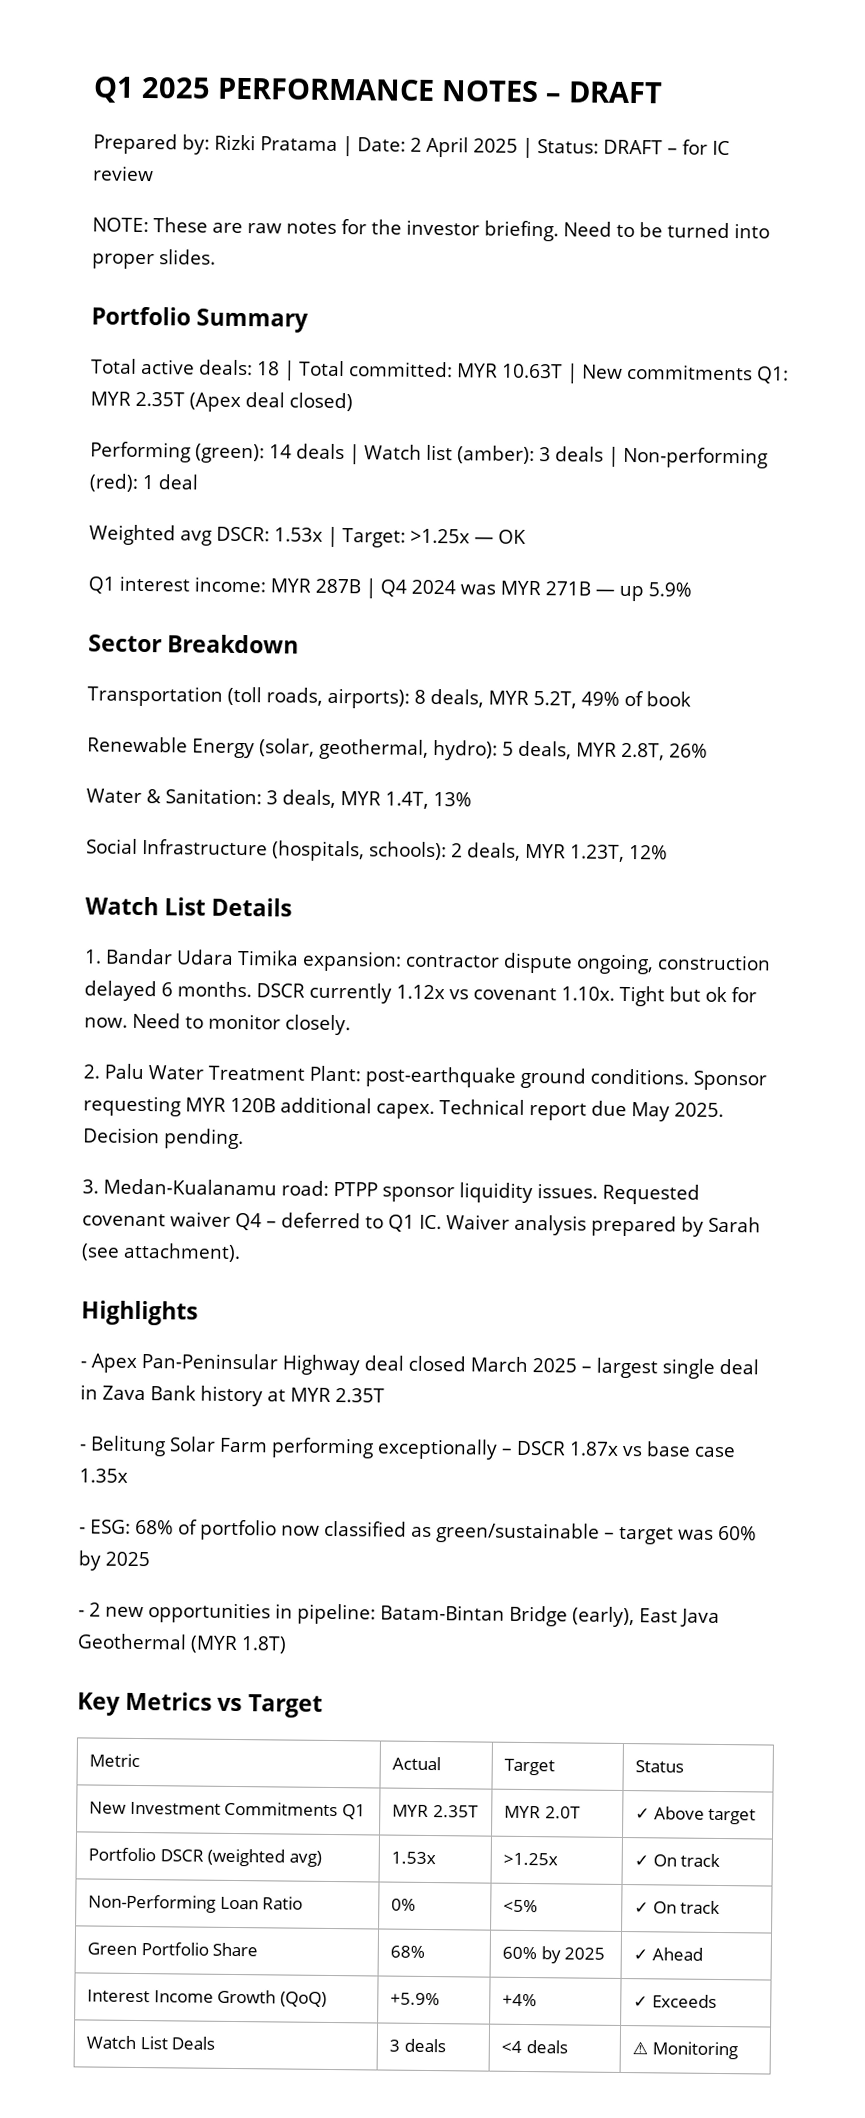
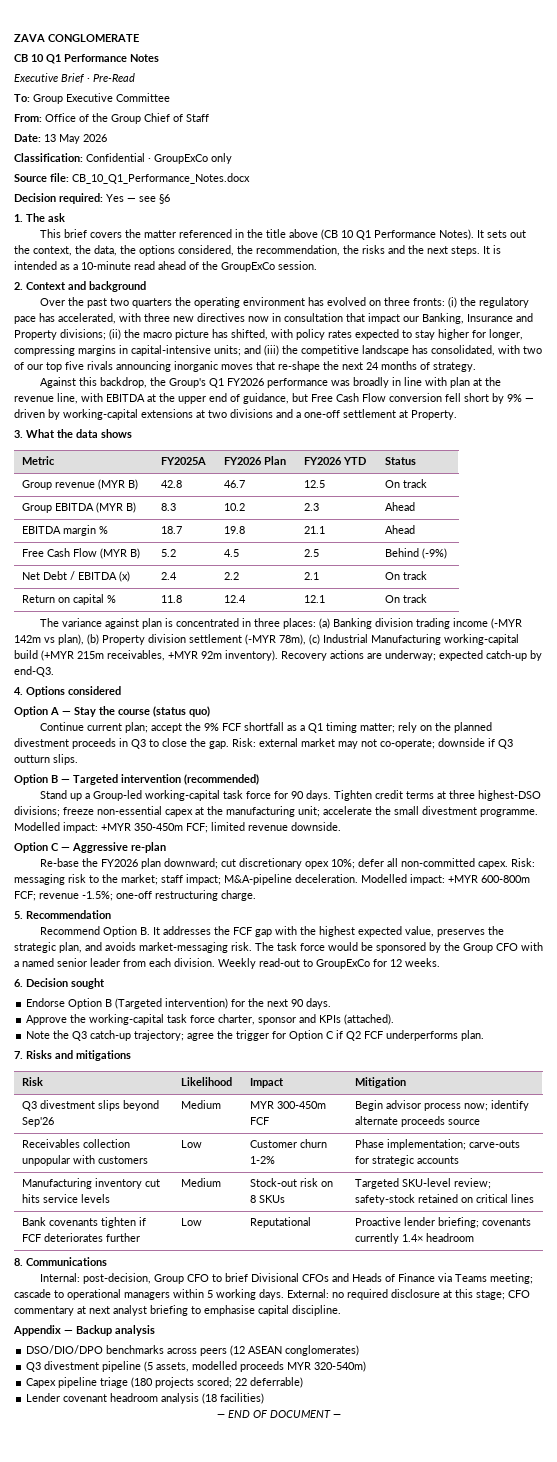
- Q1 2025 PERFORMANCE NOTES – DRAFT
- Prepared by: Rizki Pratama | Date: 2 April 2025 | Status: DRAFT – for IC review
- NOTE: These are raw notes for the investor briefing. Need to be turned into proper slides.
- Portfolio Summary
- Total active deals: 18 | Total committed: MYR 10.63T | New commitments Q1: MYR 2.35T (Apex deal closed)
- Performing (green): 14 deals | Watch list (amber): 3 deals | Non-performing (red): 1 deal
- Weighted avg DSCR: 1.53x | Target: >1.25x — OK
- Q1 interest income: MYR 287B | Q4 2024 was MYR 271B — up 5.9%
- Sector Breakdown
- Transportation (toll roads, airports): 8 deals, MYR 5.2T, 49% of book
- Renewable Energy (solar, geothermal, hydro): 5 deals, MYR 2.8T, 26%
- Water & Sanitation: 3 deals, MYR 1.4T, 13%
- Social Infrastructure (hospitals, schools): 2 deals, MYR 1.23T, 12%
- Watch List Details
- 1. Bandar Udara Timika expansion: contractor dispute ongoing, construction delayed 6 months. DSCR currently 1.12x vs covenant 1.10x. Tight but ok for now. Need to monitor closely.
- 2. Palu Water Treatment Plant: post-earthquake ground conditions. Sponsor requesting MYR 120B additional capex. Technical report due May 2025. Decision pending.
- 3. Medan-Kualanamu road: PTPP sponsor liquidity issues. Requested covenant waiver Q4 – deferred to Q1 IC. Waiver analysis prepared by Sarah (see attachment).
- Highlights
- - Apex Pan-Peninsular Highway deal closed March 2025 – largest single deal in Zava Bank history at MYR 2.35T
- - Belitung Solar Farm performing exceptionally – DSCR 1.87x vs base case 1.35x
- - ESG: 68% of portfolio now classified as green/sustainable – target was 60% by 2025
- - 2 new opportunities in pipeline: Batam-Bintan Bridge (early), East Java Geothermal (MYR 1.8T)
- Key Metrics vs Target
- Metric | Actual | Target | Status
- New Investment Commitments Q1 | MYR 2.35T | MYR 2.0T | ✓ Above target
- Portfolio DSCR (weighted avg) | 1.53x | >1.25x | ✓ On track
- Non-Performing Loan Ratio | 0% | <5% | ✓ On track
- Green Portfolio Share | 68% | 60% by 2025 | ✓ Ahead
- Interest Income Growth (QoQ) | +5.9% | +4% | ✓ Exceeds
- Watch List Deals | 3 deals | <4 deals | ⚠ Monitoring
+ ZAVA CONGLOMERATE
+ CB 10 Q1 Performance Notes
+ Executive Brief · Pre-Read
+ To: Group Executive Committee
+ From: Office of the Group Chief of Staff
+ Date: 13 May 2026
+ Classification: Confidential · GroupExCo only
+ Source file: CB_10_Q1_Performance_Notes.docx
+ Decision required: Yes — see §6
+ 1. The ask
+ This brief covers the matter referenced in the title above (CB 10 Q1 Performance Notes). It sets out the context, the data, the options considered, the recommendation, the risks and the next steps. It is intended as a 10-minute read ahead of the GroupExCo session.
+ 2. Context and background
+ Over the past two quarters the operating environment has evolved on three fronts: (i) the regulatory pace has accelerated, with three new directives now in consultation that impact our Banking, Insurance and Property divisions; (ii) the macro picture has shifted, with policy rates expected to stay higher for longer, compressing margins in capital-intensive units; and (iii) the competitive landscape has consolidated, with two of our top five rivals announcing inorganic moves that re-shape the next 24 months of strategy.
+ Against this backdrop, the Group's Q1 FY2026 performance was broadly in line with plan at the revenue line, with EBITDA at the upper end of guidance, but Free Cash Flow conversion fell short by 9% — driven by working-capital extensions at two divisions and a one-off settlement at Property.
+ 3. What the data shows
+ Metric | FY2025A | FY2026 Plan | FY2026 YTD | Status
+ Group revenue (MYR B) | 42.8 | 46.7 | 12.5 | On track
+ Group EBITDA (MYR B) | 8.3 | 10.2 | 2.3 | Ahead
+ EBITDA margin % | 18.7 | 19.8 | 21.1 | Ahead
+ Free Cash Flow (MYR B) | 5.2 | 4.5 | 2.5 | Behind (-9%)
+ Net Debt / EBITDA (x) | 2.4 | 2.2 | 2.1 | On track
+ Return on capital % | 11.8 | 12.4 | 12.1 | On track
+ The variance against plan is concentrated in three places: (a) Banking division trading income (-MYR 142m vs plan), (b) Property division settlement (-MYR 78m), (c) Industrial Manufacturing working-capital build (+MYR 215m receivables, +MYR 92m inventory). Recovery actions are underway; expected catch-up by end-Q3.
+ 4. Options considered
+ Option A — Stay the course (status quo)
+ Continue current plan; accept the 9% FCF shortfall as a Q1 timing matter; rely on the planned divestment proceeds in Q3 to close the gap. Risk: external market may not co-operate; downside if Q3 outturn slips.
+ Option B — Targeted intervention (recommended)
+ Stand up a Group-led working-capital task force for 90 days. Tighten credit terms at three highest-DSO divisions; freeze non-essential capex at the manufacturing unit; accelerate the small divestment programme. Modelled impact: +MYR 350-450m FCF; limited revenue downside.
+ Option C — Aggressive re-plan
+ Re-base the FY2026 plan downward; cut discretionary opex 10%; defer all non-committed capex. Risk: messaging risk to the market; staff impact; M&A-pipeline deceleration. Modelled impact: +MYR 600-800m FCF; revenue -1.5%; one-off restructuring charge.
+ 5. Recommendation
+ Recommend Option B. It addresses the FCF gap with the highest expected value, preserves the strategic plan, and avoids market-messaging risk. The task force would be sponsored by the Group CFO with a named senior leader from each division. Weekly read-out to GroupExCo for 12 weeks.
+ 6. Decision sought
+ Endorse Option B (Targeted intervention) for the next 90 days.
+ Approve the working-capital task force charter, sponsor and KPIs (attached).
+ Note the Q3 catch-up trajectory; agree the trigger for Option C if Q2 FCF underperforms plan.
+ 7. Risks and mitigations
+ Risk | Likelihood | Impact | Mitigation
+ Q3 divestment slips beyond Sep'26 | Medium | MYR 300-450m FCF | Begin advisor process now; identify alternate proceeds source
+ Receivables collection unpopular with customers | Low | Customer churn 1-2% | Phase implementation; carve-outs for strategic accounts
+ Manufacturing inventory cut hits service levels | Medium | Stock-out risk on 8 SKUs | Targeted SKU-level review; safety-stock retained on critical lines
+ Bank covenants tighten if FCF deteriorates further | Low | Reputational | Proactive lender briefing; covenants currently 1.4× headroom
+ 8. Communications
+ Internal: post-decision, Group CFO to brief Divisional CFOs and Heads of Finance via Teams meeting; cascade to operational managers within 5 working days. External: no required disclosure at this stage; CFO commentary at next analyst briefing to emphasise capital discipline.
+ Appendix — Backup analysis
+ DSO/DIO/DPO benchmarks across peers (12 ASEAN conglomerates)
+ Q3 divestment pipeline (5 assets, modelled proceeds MYR 320-540m)
+ Capex pipeline triage (180 projects scored; 22 deferrable)
+ Lender covenant headroom analysis (18 facilities)
+ — END OF DOCUMENT —

